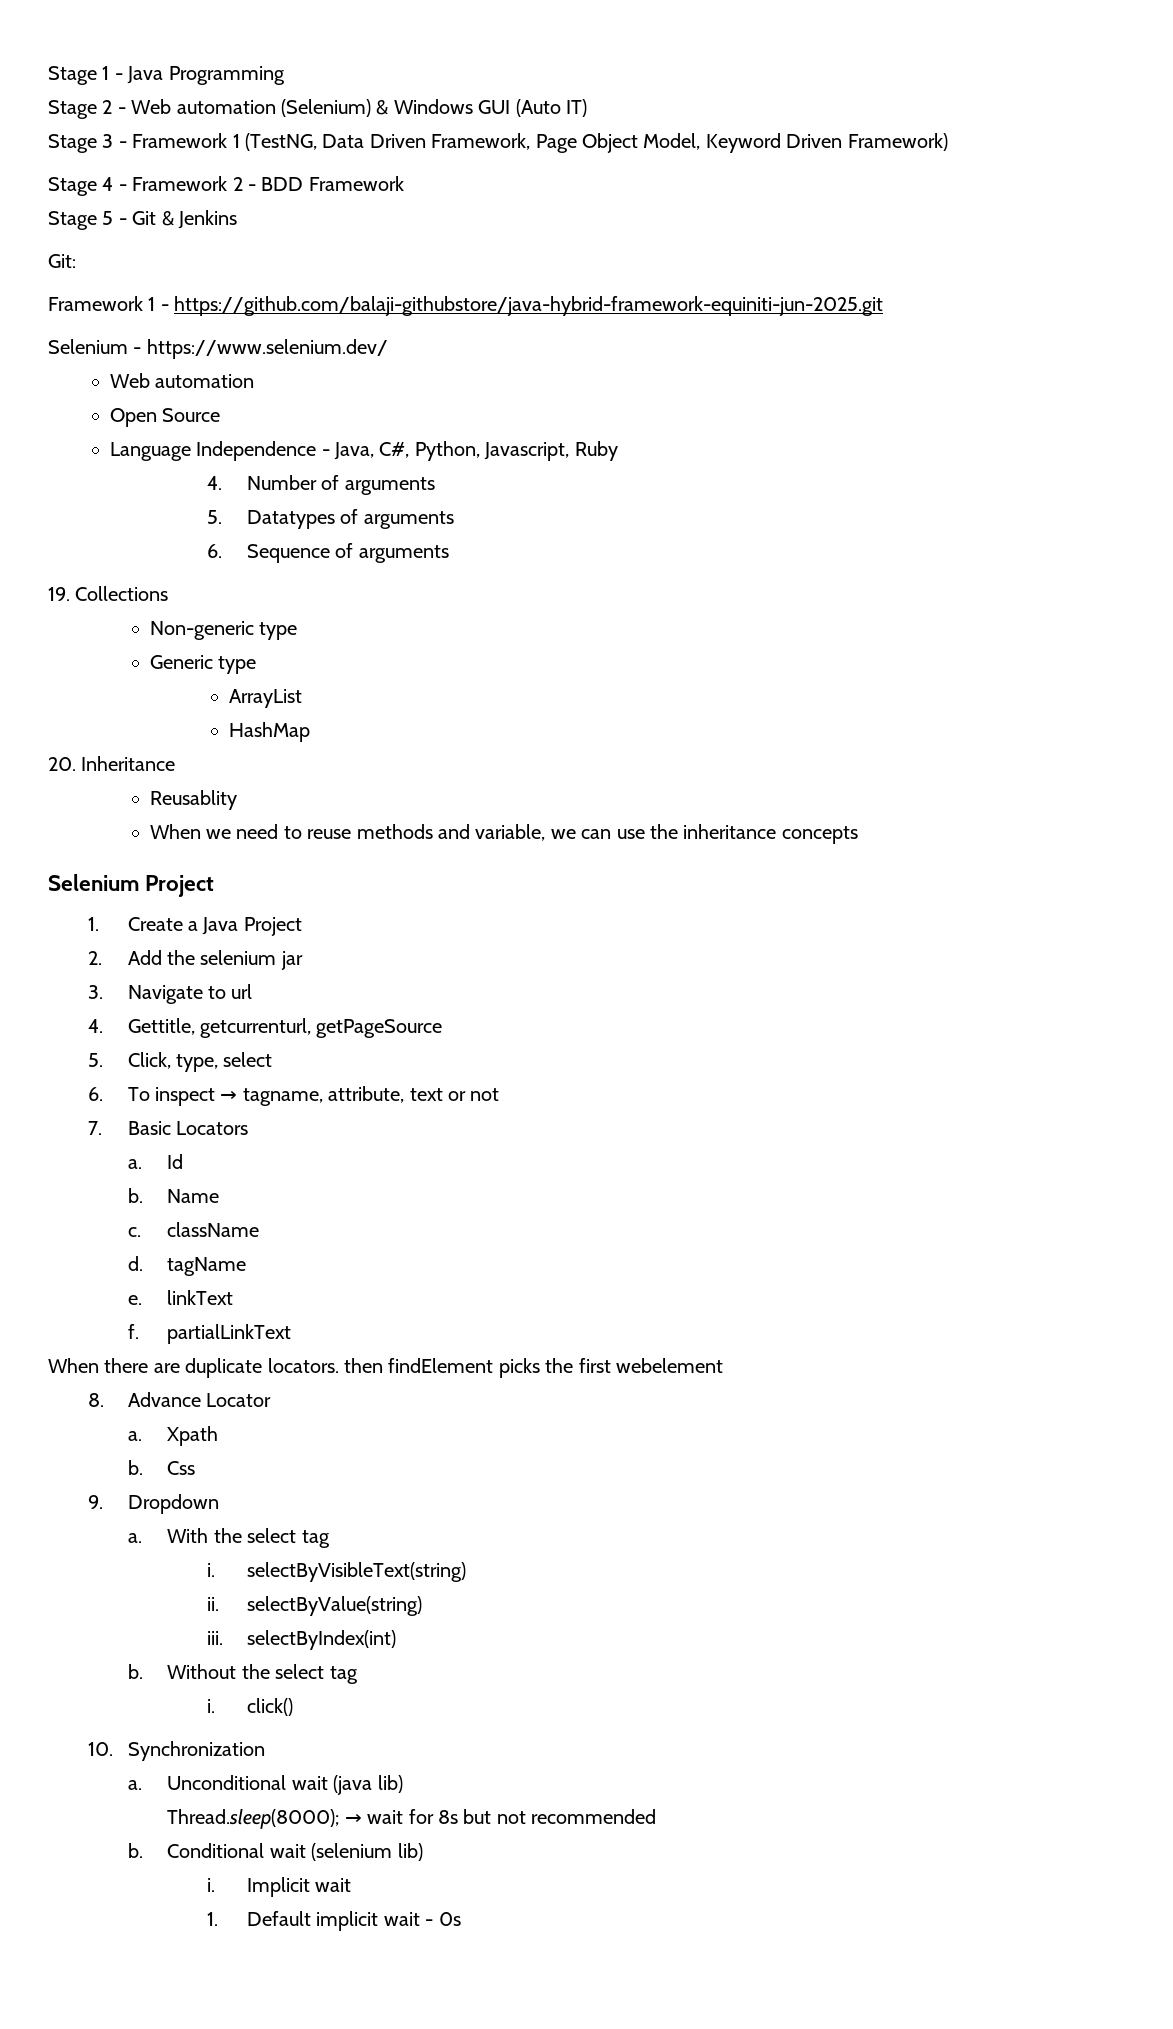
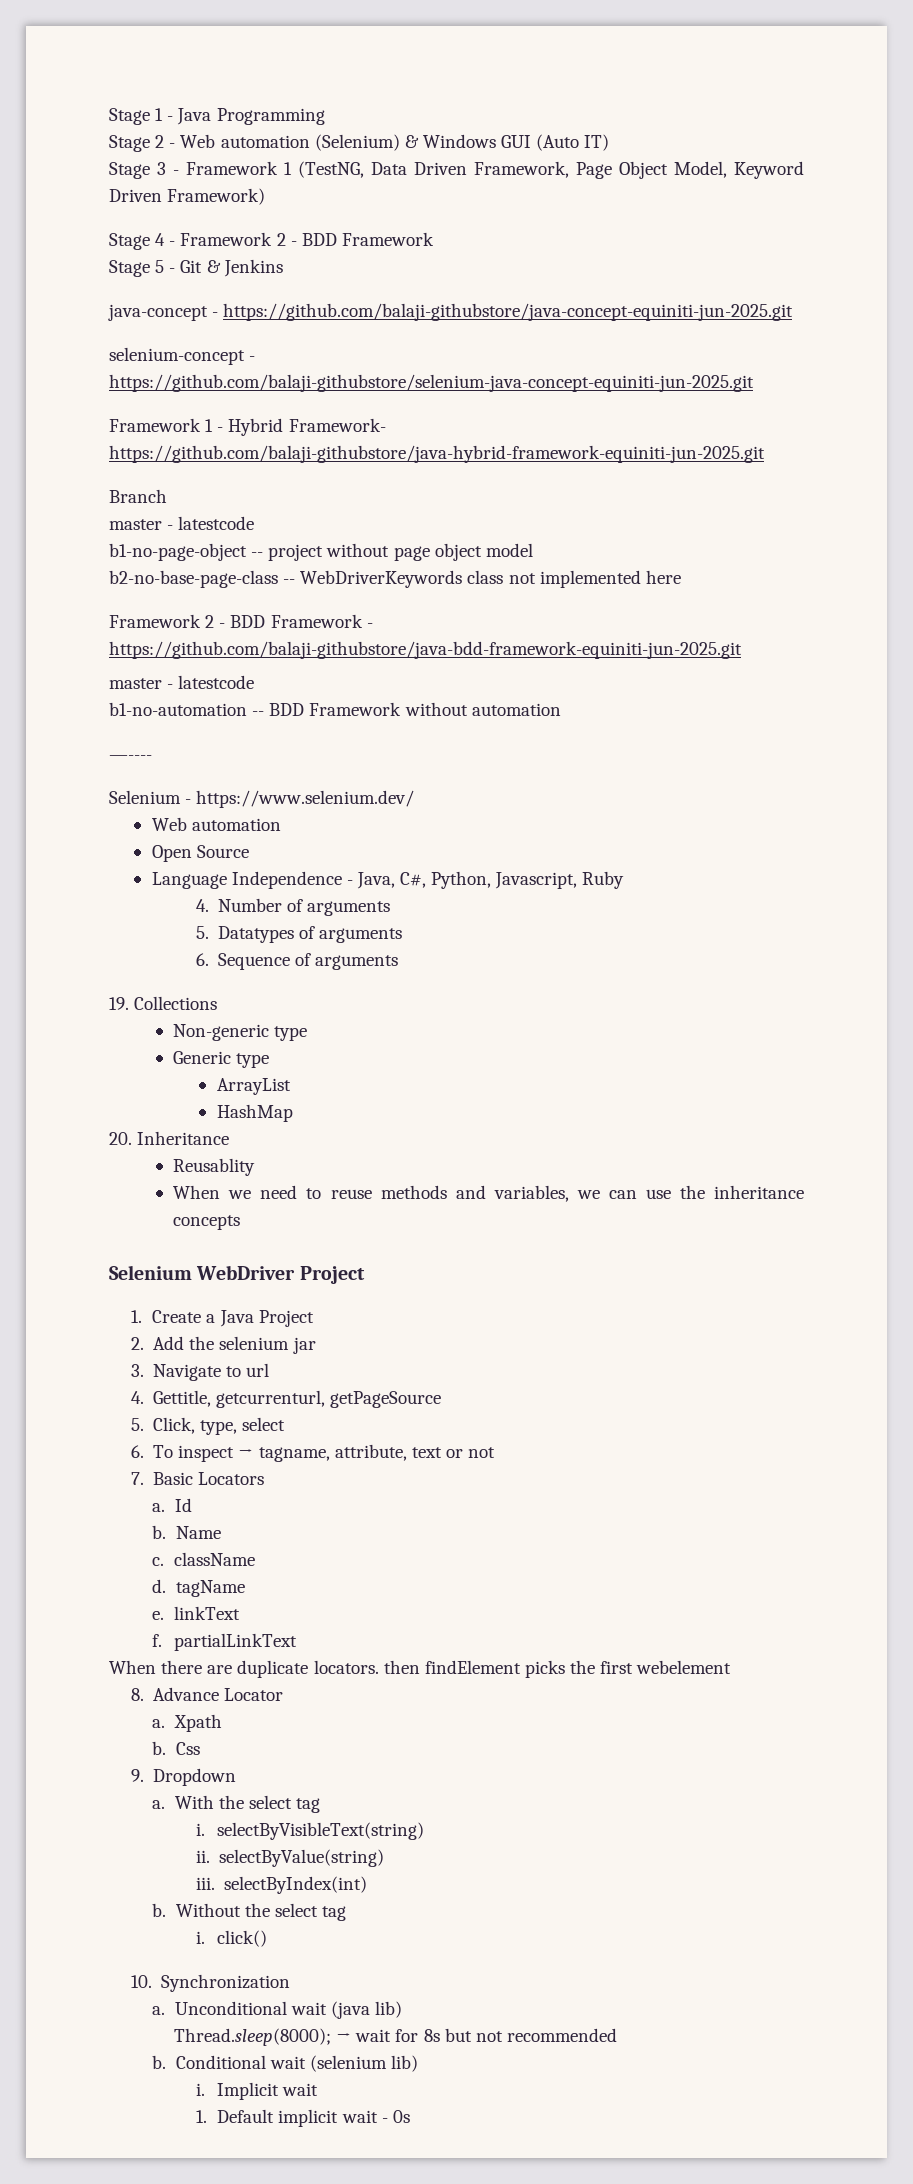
- Git:
+ java-concept - https://github.com/balaji-githubstore/java-concept-equiniti-jun-2025.git
+ selenium-concept - https://github.com/balaji-githubstore/selenium-java-concept-equiniti-jun-2025.git
- Framework 1 - https://github.com/balaji-githubstore/java-hybrid-framework-equiniti-jun-2025.git
+ Framework 1 - Hybrid Framework- https://github.com/balaji-githubstore/java-hybrid-framework-equiniti-jun-2025.git
+ Branch
+ master - latestcode
+ b1-no-page-object -- project without page object model
+ b2-no-base-page-class -- WebDriverKeywords class not implemented here
+ Framework 2 - BDD Framework - https://github.com/balaji-githubstore/java-bdd-framework-equiniti-jun-2025.git
+ master - latestcode
+ b1-no-automation -- BDD Framework without automation
+ —----
- When we need to reuse methods and variable, we can use the inheritance concepts
+ When we need to reuse methods and variables, we can use the inheritance concepts
- Selenium Project
+ Selenium WebDriver Project

